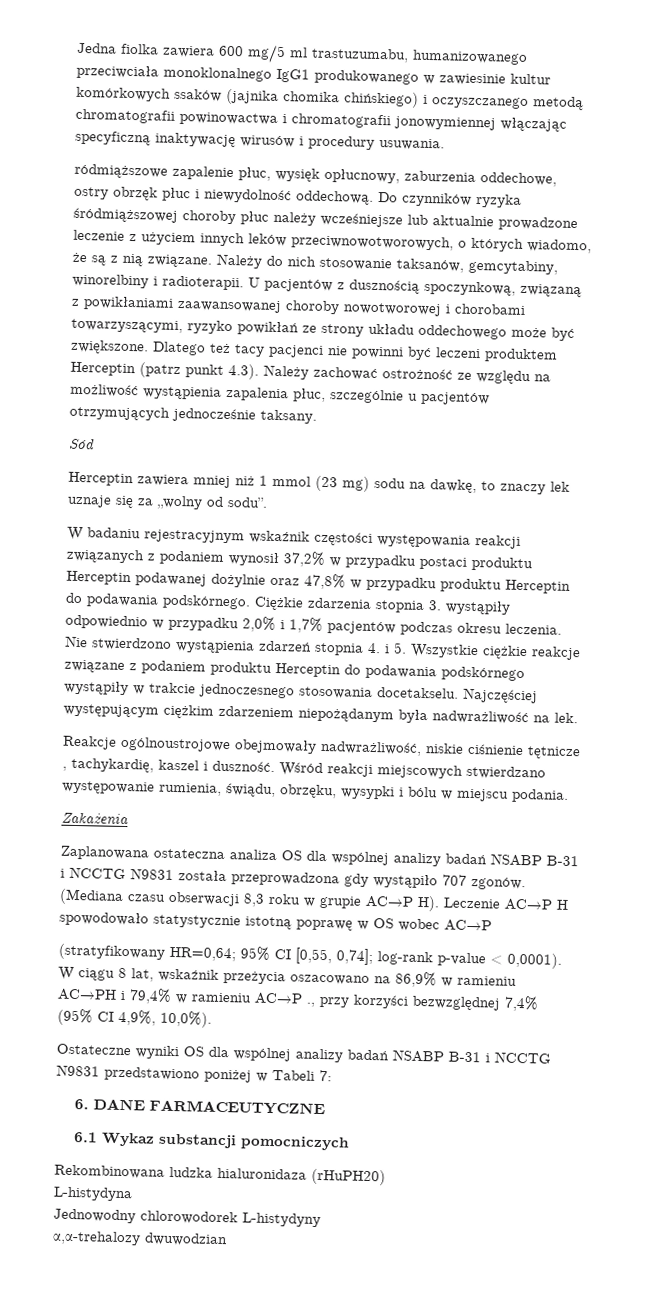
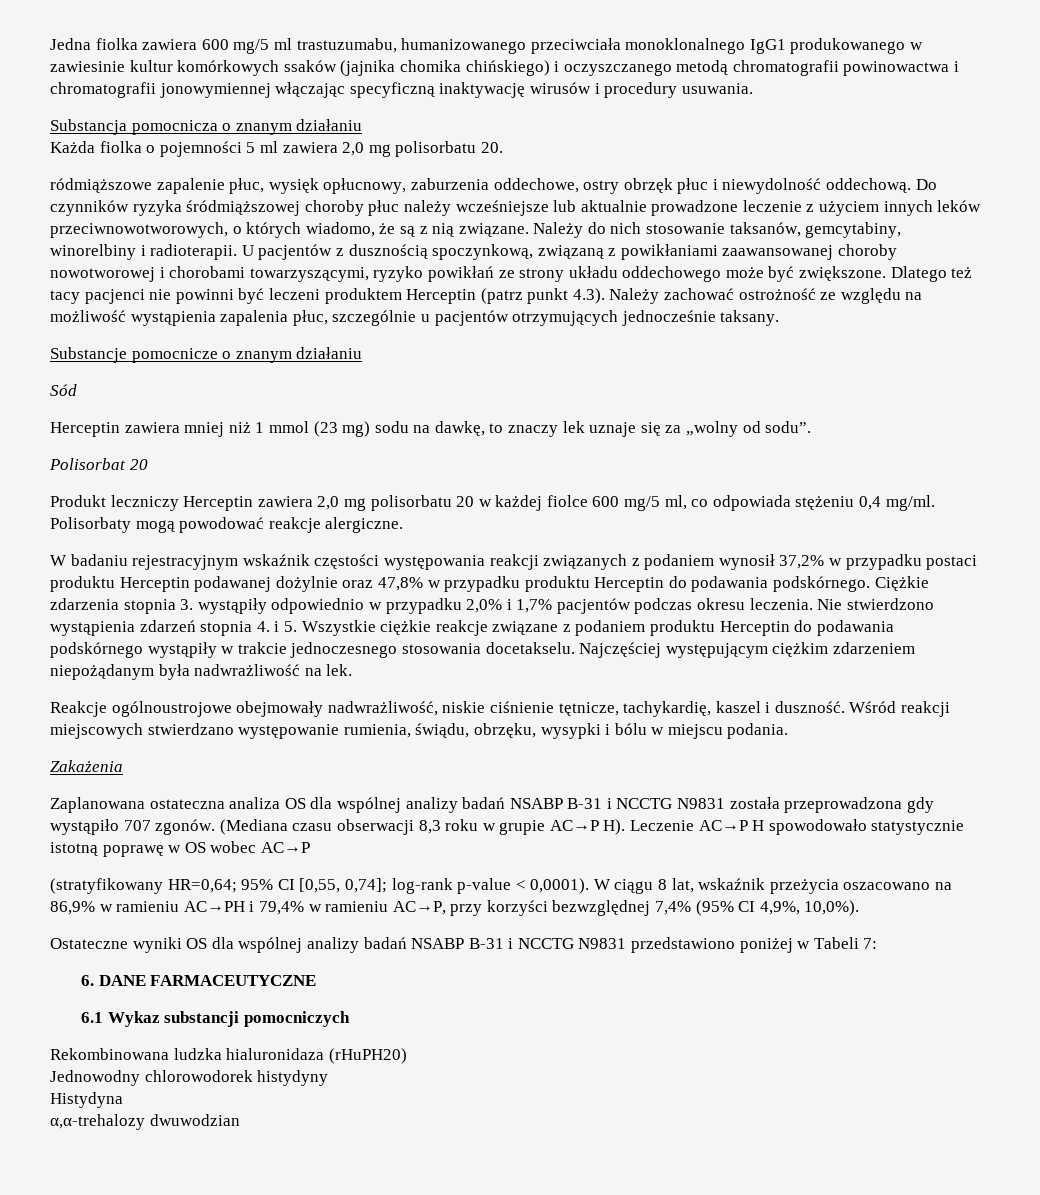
+ Substancja pomocnicza o znanym działaniu
+ Każda fiolka o pojemności 5 ml zawiera 2,0 mg polisorbatu 20.
+ Substancje pomocnicze o znanym działaniu
+ Polisorbat 20
+ Produkt leczniczy Herceptin zawiera 2,0 mg polisorbatu 20 w każdej fiolce 600 mg/5 ml, co odpowiada stężeniu 0,4 mg/ml. Polisorbaty mogą powodować reakcje alergiczne.
- Reakcje ogólnoustrojowe obejmowały nadwrażliwość, niskie ciśnienie tętnicze , tachykardię, kaszel i duszność.
+ Reakcje ogólnoustrojowe obejmowały nadwrażliwość, niskie ciśnienie tętnicze, tachykardię, kaszel i duszność.
- W ciągu 8 lat, wskaźnik przeżycia oszacowano na 86,9% w ramieniu AC→PH i 79,4% w ramieniu AC→P ., przy korzyści bezwzględnej 7,4% (95% CI 4,9%, 10,0%).
+ W ciągu 8 lat, wskaźnik przeżycia oszacowano na 86,9% w ramieniu AC→PH i 79,4% w ramieniu AC→P, przy korzyści bezwzględnej 7,4% (95% CI 4,9%, 10,0%).
- L-histydyna
- Jednowodny chlorowodorek L-histydyny
+ Jednowodny chlorowodorek histydyny
+ Histydyna

